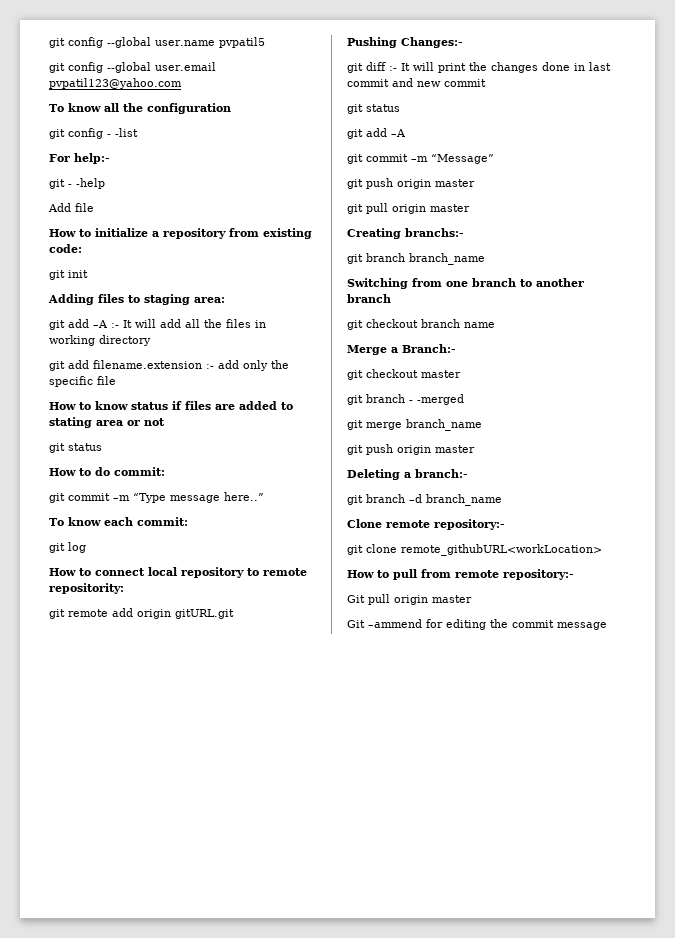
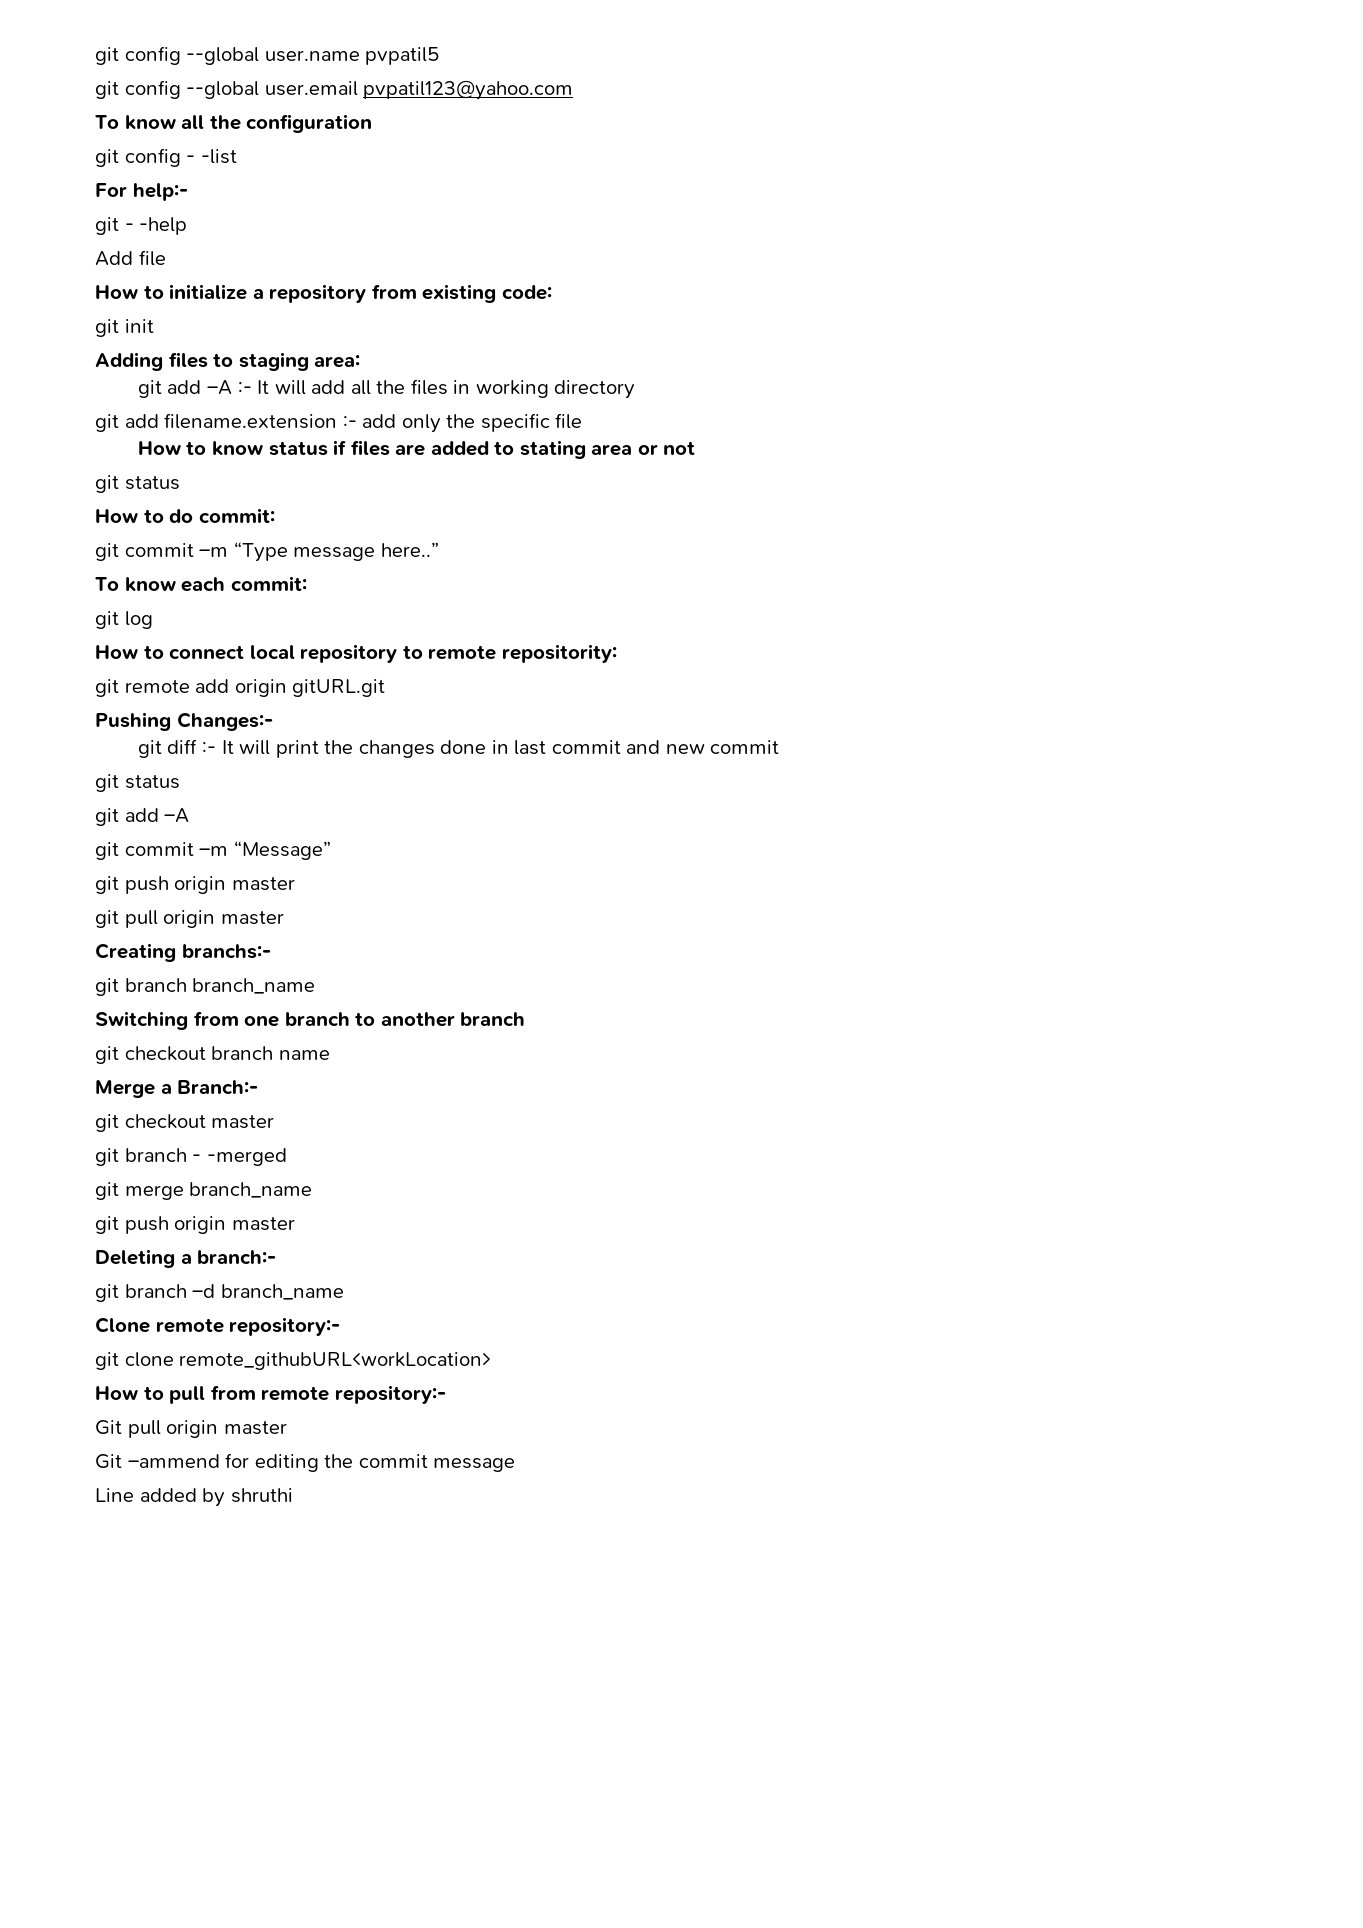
+ Line added by shruthi

